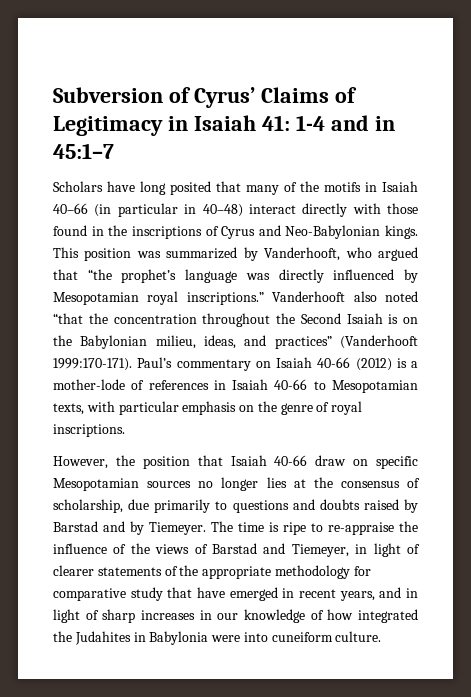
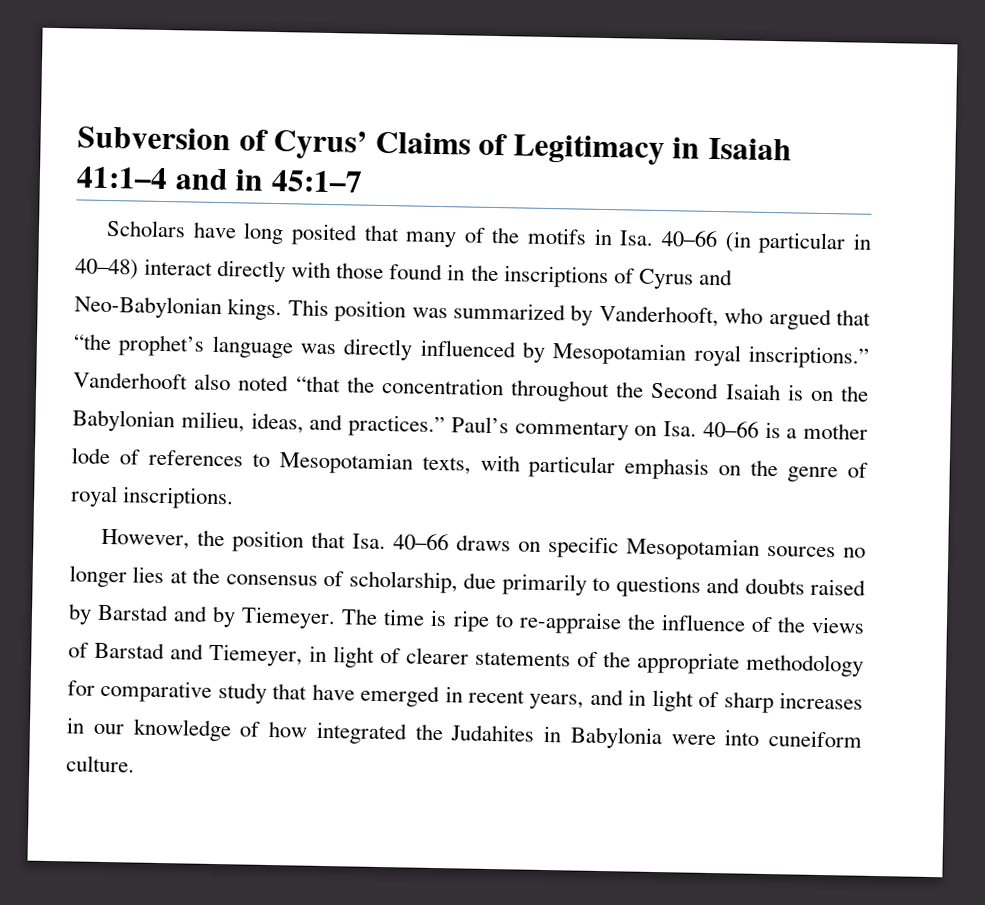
- Subversion of Cyrus’ Claims of Legitimacy in Isaiah 41: 1-4 and in 45:1–7
+ Subversion of Cyrus’ Claims of Legitimacy in Isaiah 41:1–4 and in 45:1–7
- Scholars have long posited that many of the motifs in Isaiah 40–66 (in particular in 40–48) interact directly with those found in the inscriptions of Cyrus and Neo-Babylonian kings.
+ Scholars have long posited that many of the motifs in Isa. 40–66 (in particular in 40–48) interact directly with those found in the inscriptions of Cyrus and Neo-Babylonian kings.
- Vanderhooft also noted “that the concentration throughout the Second Isaiah is on the Babylonian milieu, ideas, and practices” (Vanderhooft 1999:170-171). Paul’s commentary on Isaiah 40-66 (2012) is a mother-lode of references in Isaiah 40-66 to Mesopotamian texts, with particular emphasis on the genre of royal inscriptions.
+ Vanderhooft also noted “that the concentration throughout the Second Isaiah is on the Babylonian milieu, ideas, and practices.” Paul’s commentary on Isa. 40–66 is a mother lode of references to Mesopotamian texts, with particular emphasis on the genre of royal inscriptions.
- However, the position that Isaiah 40-66 draw on specific Mesopotamian sources no longer lies at the consensus of scholarship, due primarily to questions and doubts raised by Barstad and by Tiemeyer.
+ However, the position that Isa. 40–66 draws on specific Mesopotamian sources no longer lies at the consensus of scholarship, due primarily to questions and doubts raised by Barstad and by Tiemeyer.

